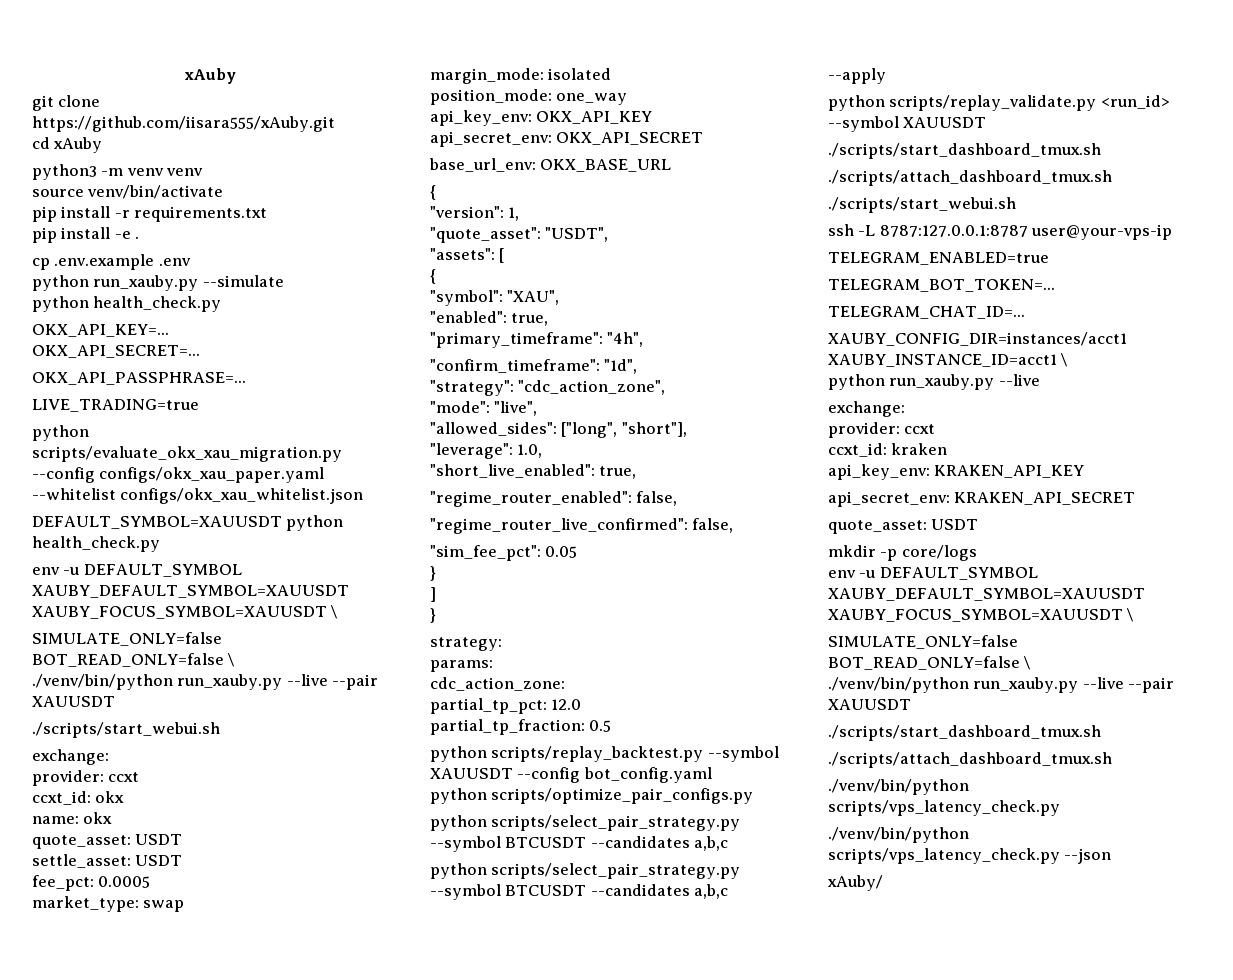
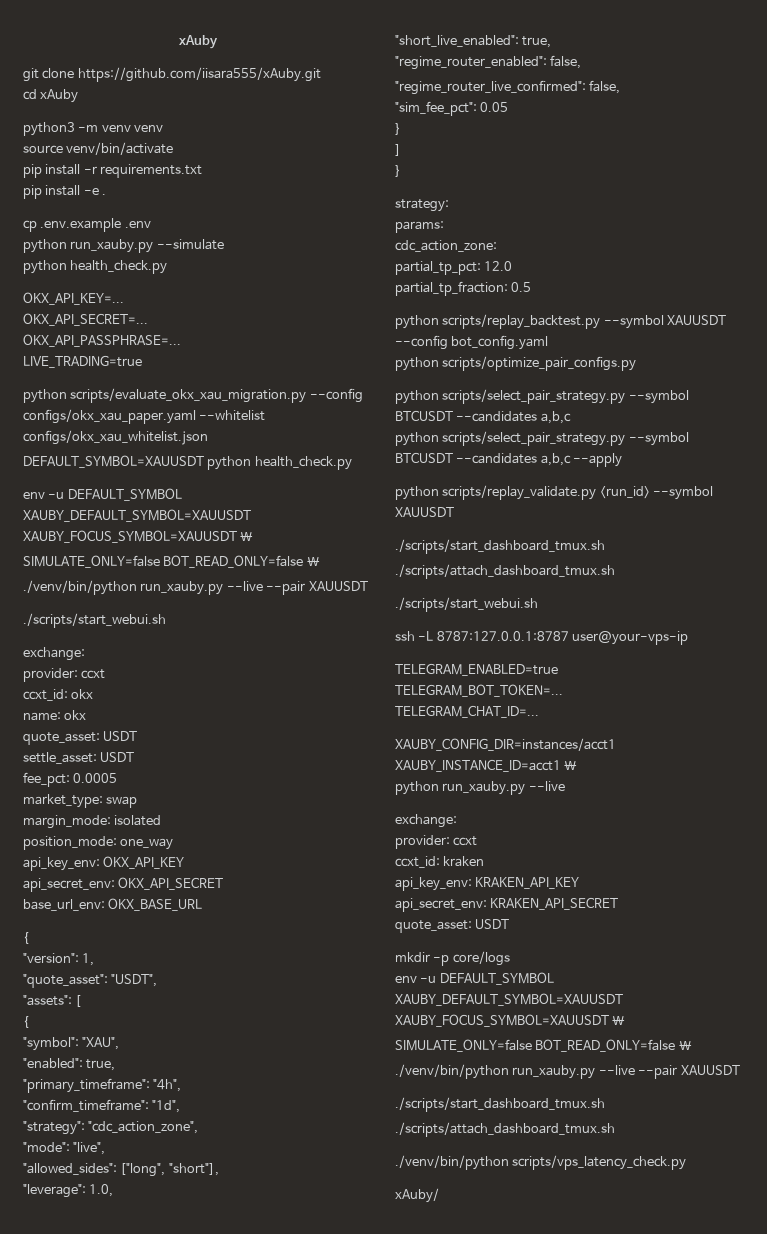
- ./venv/bin/python scripts/vps_latency_check.py --json

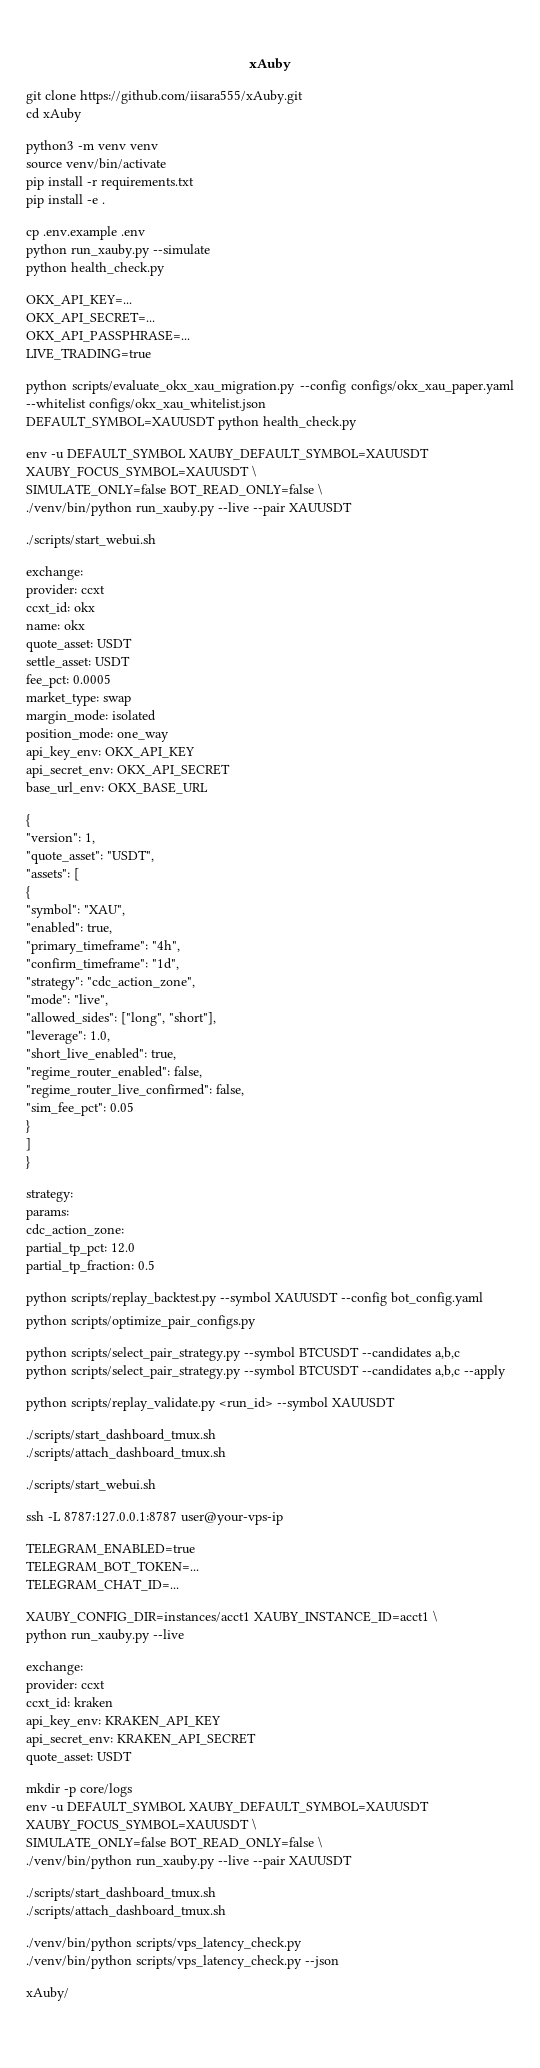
+ ./venv/bin/python scripts/vps_latency_check.py --json

